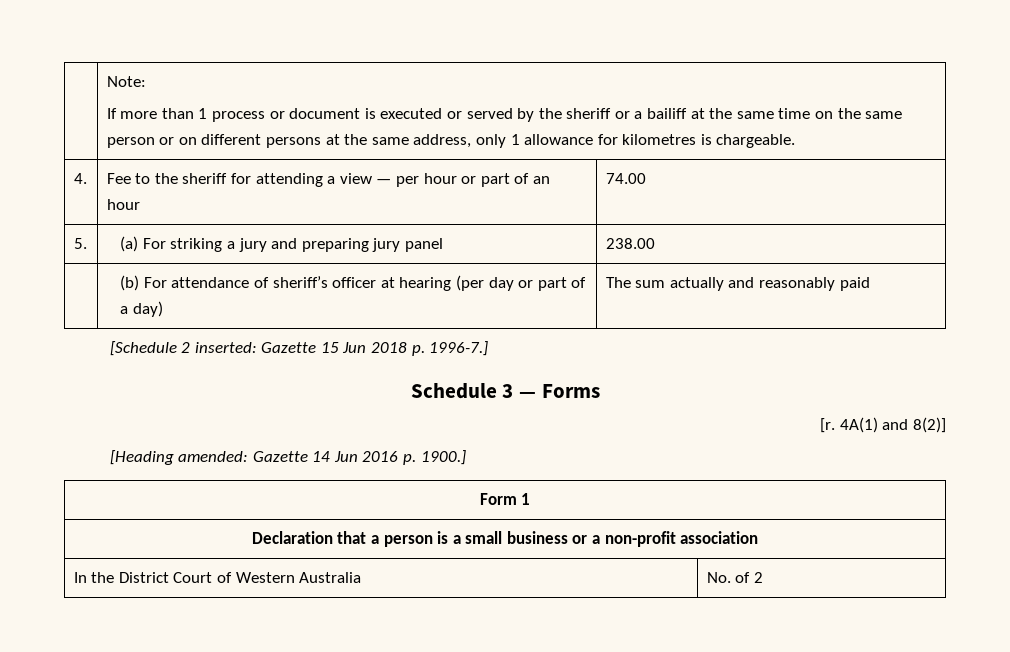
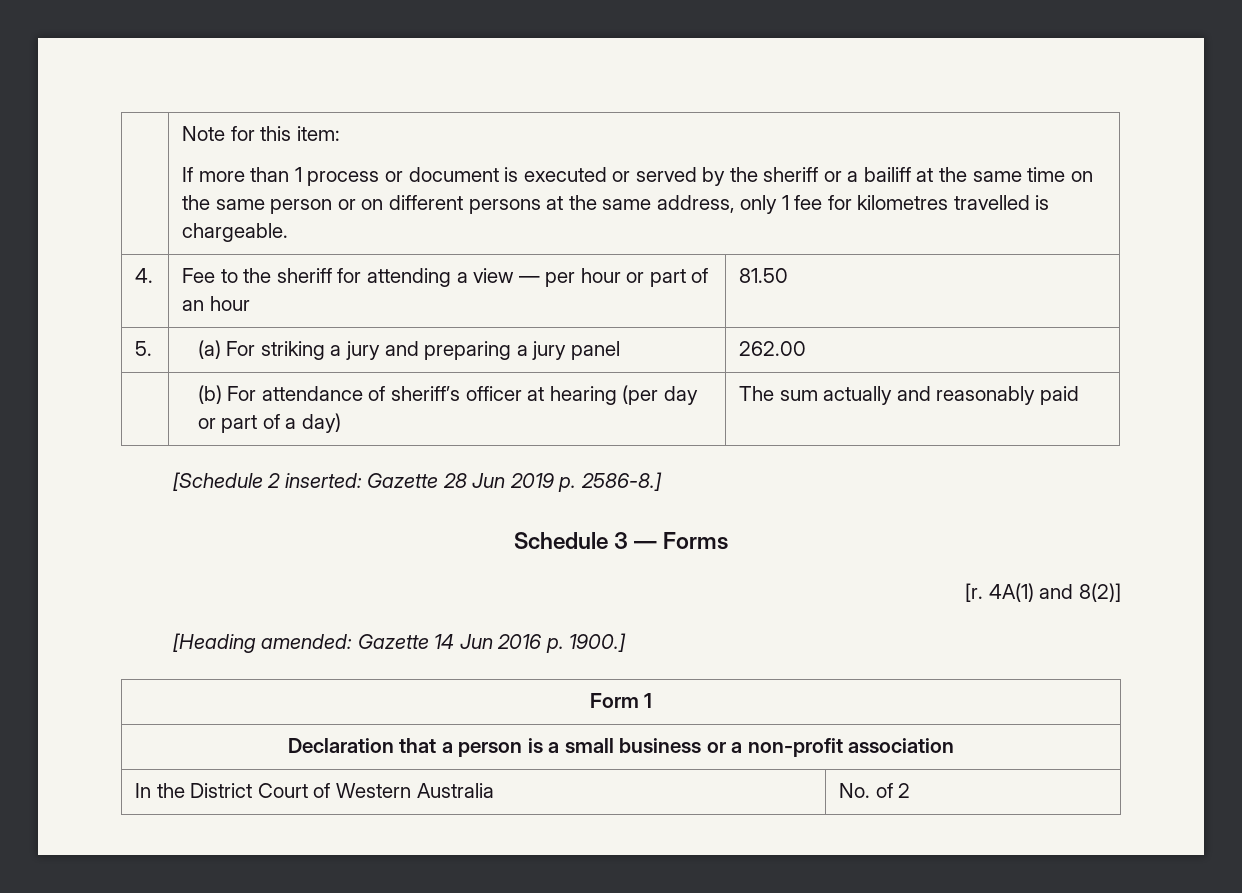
- Note:
+ Note for this item:
- If more than 1 process or document is executed or served by the sheriff or a bailiff at the same time on the same person or on different persons at the same address, only 1 allowance for kilometres is chargeable.
+ If more than 1 process or document is executed or served by the sheriff or a bailiff at the same time on the same person or on different persons at the same address, only 1 fee for kilometres travelled is chargeable.
- 4. | Fee to the sheriff for attending a view — per hour or part of an hour | 74.00
+ 4. | Fee to the sheriff for attending a view — per hour or part of an hour | 81.50
- 5. | (a) For striking a jury and preparing jury panel | 238.00
+ 5. | (a) For striking a jury and preparing a jury panel | 262.00
- [Schedule 2 inserted: Gazette 15 Jun 2018 p. 1996-7.]
+ [Schedule 2 inserted: Gazette 28 Jun 2019 p. 2586-8.]

